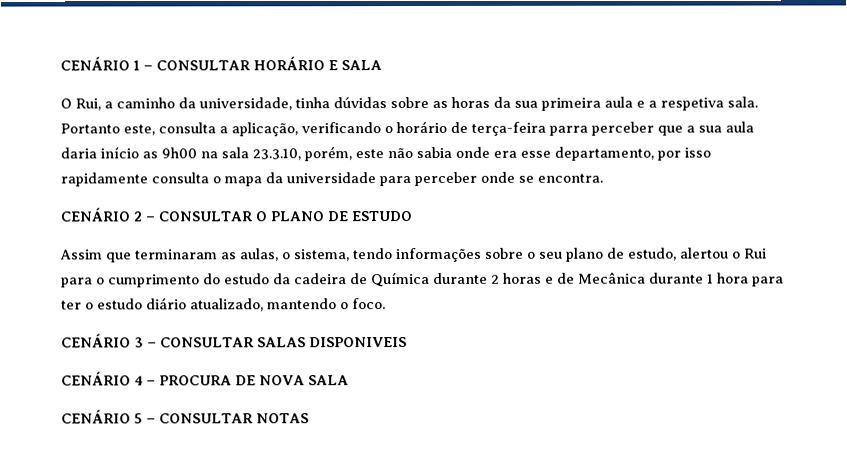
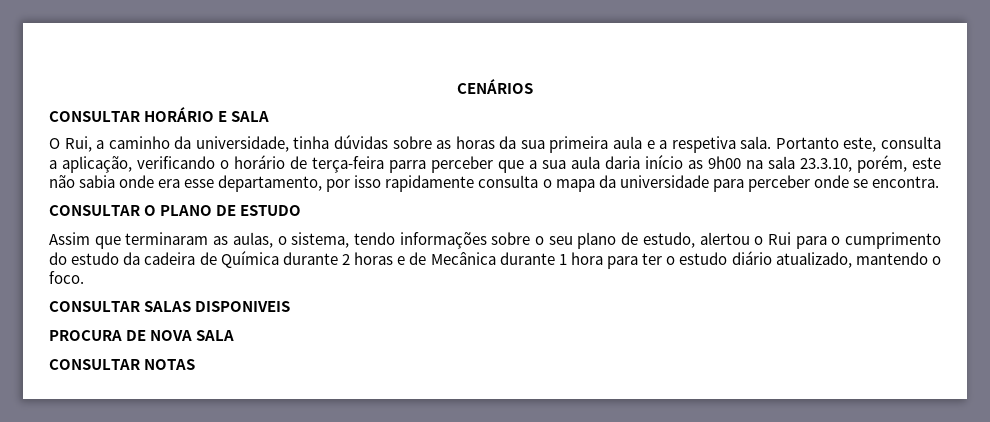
- CENÁRIO 1 – CONSULTAR HORÁRIO E SALA
+ CENÁRIOS
+ CONSULTAR HORÁRIO E SALA
- CENÁRIO 2 – CONSULTAR O PLANO DE ESTUDO
+ CONSULTAR O PLANO DE ESTUDO
- CENÁRIO 3 – CONSULTAR SALAS DISPONIVEIS
+ CONSULTAR SALAS DISPONIVEIS
- CENÁRIO 4 – PROCURA DE NOVA SALA
+ PROCURA DE NOVA SALA
- CENÁRIO 5 – CONSULTAR NOTAS
+ CONSULTAR NOTAS

